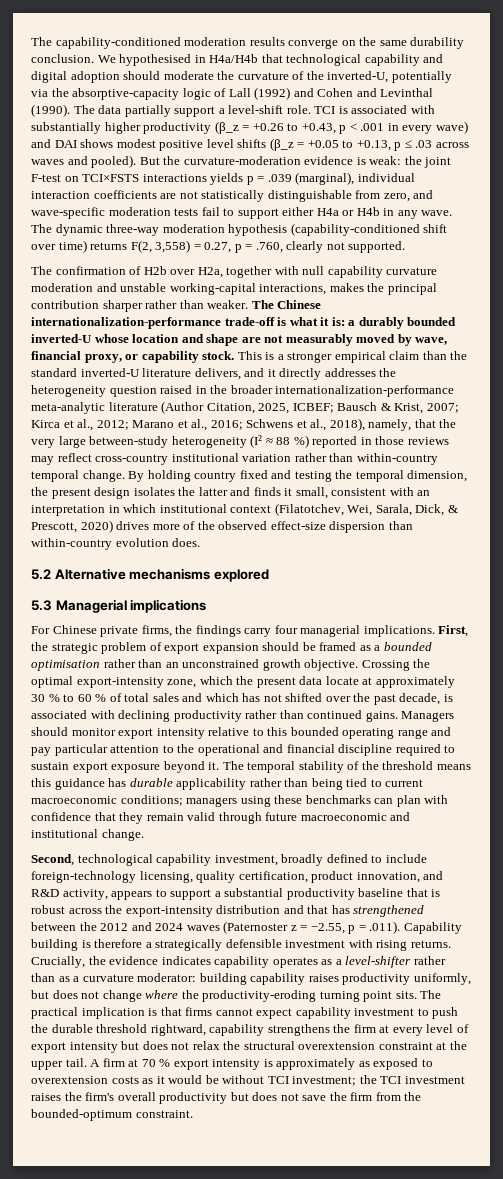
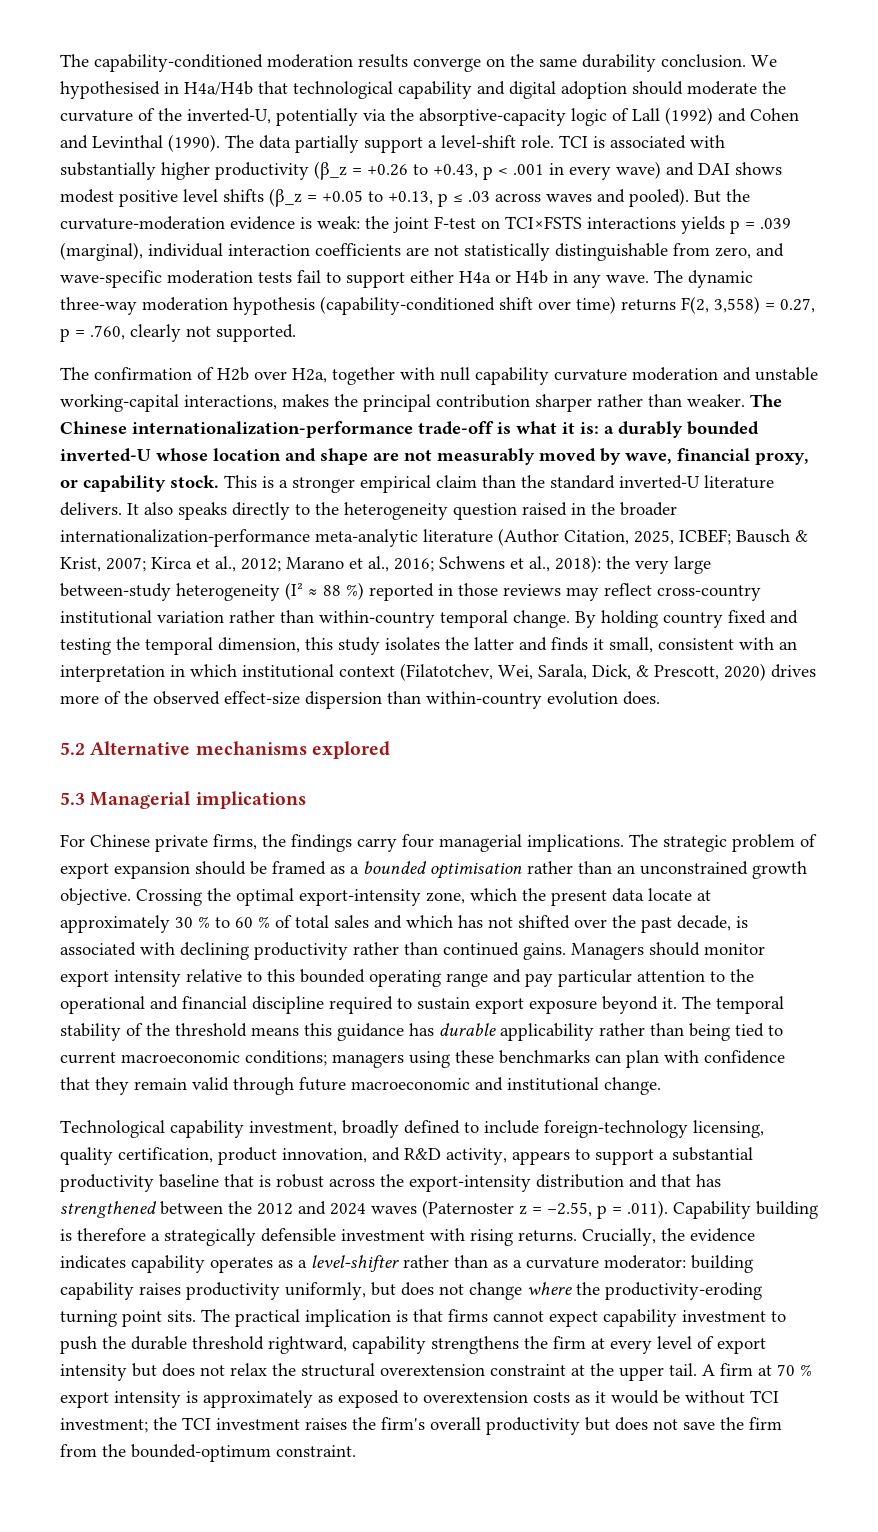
- This is a stronger empirical claim than the standard inverted-U literature delivers, and it directly addresses the heterogeneity question raised in the broader internationalization-performance meta-analytic literature (Author Citation, 2025, ICBEF;
+ This is a stronger empirical claim than the standard inverted-U literature delivers. It also speaks directly to the heterogeneity question raised in the broader internationalization-performance meta-analytic literature (Author Citation, 2025, ICBEF;
- Schwens et al., 2018), namely, that the very large between-study heterogeneity (I² ≈ 88 %) reported in those reviews may reflect cross-country institutional variation rather than within-country temporal change.
+ Schwens et al., 2018): the very large between-study heterogeneity (I² ≈ 88 %) reported in those reviews may reflect cross-country institutional variation rather than within-country temporal change.
- By holding country fixed and testing the temporal dimension, the present design isolates the latter and finds it small, consistent with an interpretation in which institutional context (Filatotchev, Wei, Sarala, Dick, & Prescott, 2020) drives more of the observed effect-size dispersion than within-country evolution does.
+ By holding country fixed and testing the temporal dimension, this study isolates the latter and finds it small, consistent with an interpretation in which institutional context (Filatotchev, Wei, Sarala, Dick, & Prescott, 2020) drives more of the observed effect-size dispersion than within-country evolution does.
- First, the strategic problem of export expansion should be framed as a bounded optimisation rather than an unconstrained growth objective.
+ The strategic problem of export expansion should be framed as a bounded optimisation rather than an unconstrained growth objective.
- Second, technological capability investment, broadly defined to include foreign-technology licensing, quality certification, product innovation, and R&D activity, appears to support a substantial productivity baseline that is robust across the export-intensity distribution and that has strengthened between the 2012 and 2024 waves (Paternoster z = −2.55, p = .011). Capability building is therefore a strategically defensible investment with rising returns.
+ Technological capability investment, broadly defined to include foreign-technology licensing, quality certification, product innovation, and R&D activity, appears to support a substantial productivity baseline that is robust across the export-intensity distribution and that has strengthened between the 2012 and 2024 waves (Paternoster z = −2.55, p = .011). Capability building is therefore a strategically defensible investment with rising returns.

